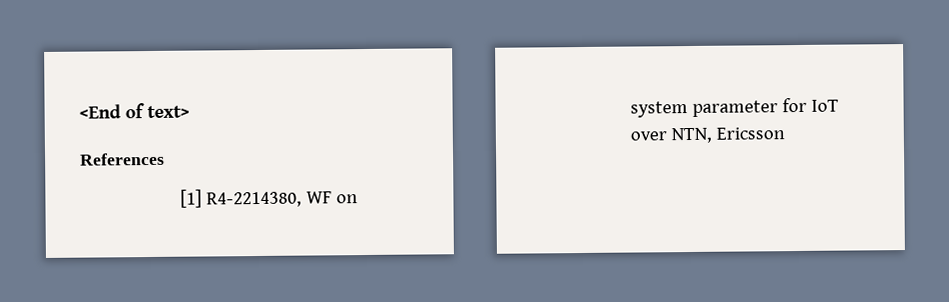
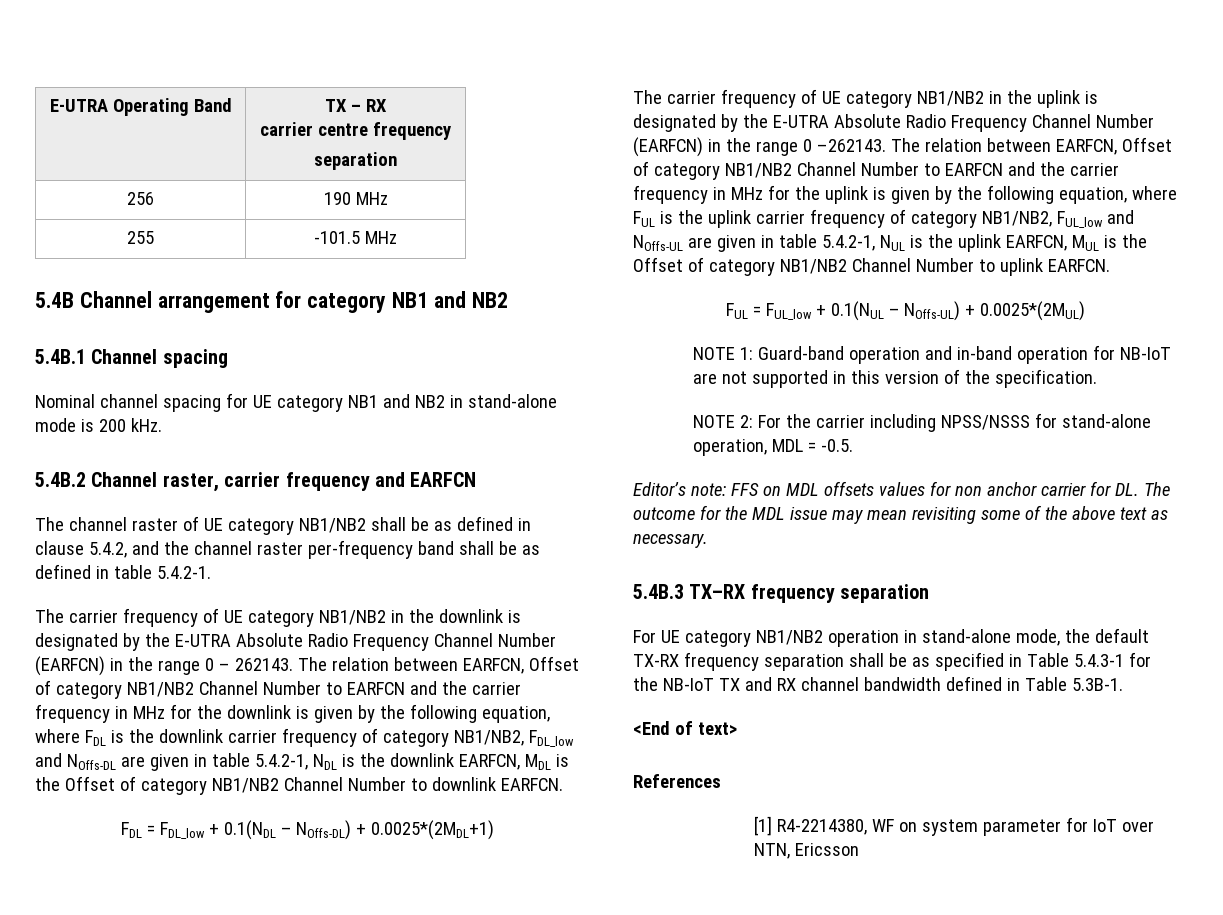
+ E-UTRA Operating Band | TX – RX
+ carrier centre frequency
+ separation
+ 256 | 190 MHz
+ 255 | -101.5 MHz
+ 5.4B Channel arrangement for category NB1 and NB2
+ 5.4B.1 Channel spacing
+ Nominal channel spacing for UE category NB1 and NB2 in stand-alone mode is 200 kHz.
+ 5.4B.2 Channel raster, carrier frequency and EARFCN
+ The channel raster of UE category NB1/NB2 shall be as defined in clause 5.4.2, and the channel raster per-frequency band shall be as defined in table 5.4.2-1.
+ The carrier frequency of UE category NB1/NB2 in the downlink is designated by the E-UTRA Absolute Radio Frequency Channel Number (EARFCN) in the range 0 – 262143. The relation between EARFCN, Offset of category NB1/NB2 Channel Number to EARFCN and the carrier frequency in MHz for the downlink is given by the following equation, where FDL is the downlink carrier frequency of category NB1/NB2, FDL_low and NOffs-DL are given in table 5.4.2-1, NDL is the downlink EARFCN, MDL is the Offset of category NB1/NB2 Channel Number to downlink EARFCN.
+ FDL = FDL_low + 0.1(NDL – NOffs-DL) + 0.0025*(2MDL+1)
+ The carrier frequency of UE category NB1/NB2 in the uplink is designated by the E-UTRA Absolute Radio Frequency Channel Number (EARFCN) in the range 0 –262143. The relation between EARFCN, Offset of category NB1/NB2 Channel Number to EARFCN and the carrier frequency in MHz for the uplink is given by the following equation, where FUL is the uplink carrier frequency of category NB1/NB2, FUL_low and NOffs-UL are given in table 5.4.2-1, NUL is the uplink EARFCN, MUL is the Offset of category NB1/NB2 Channel Number to uplink EARFCN.
+ FUL = FUL_low + 0.1(NUL – NOffs-UL) + 0.0025*(2MUL)
+ NOTE 1: Guard-band operation and in-band operation for NB-IoT are not supported in this version of the specification.
+ NOTE 2: For the carrier including NPSS/NSSS for stand-alone operation, MDL = -0.5.
+ Editor’s note: FFS on MDL offsets values for non anchor carrier for DL. The outcome for the MDL issue may mean revisiting some of the above text as necessary.
+ 5.4B.3 TX–RX frequency separation
+ For UE category NB1/NB2 operation in stand-alone mode, the default TX-RX frequency separation shall be as specified in Table 5.4.3-1 for the NB-IoT TX and RX channel bandwidth defined in Table 5.3B-1.

